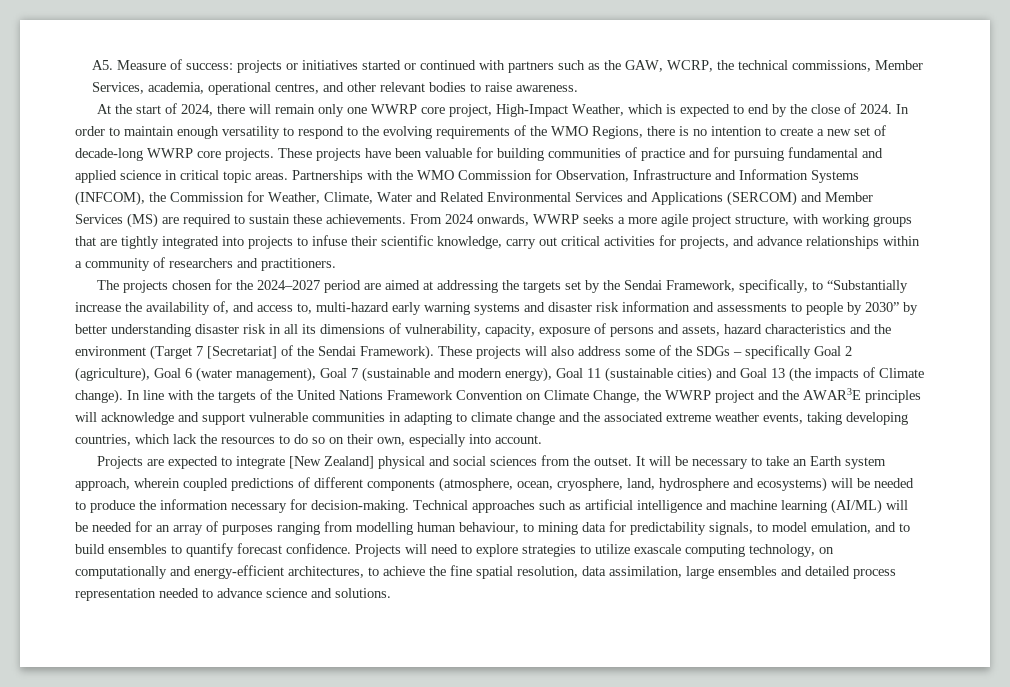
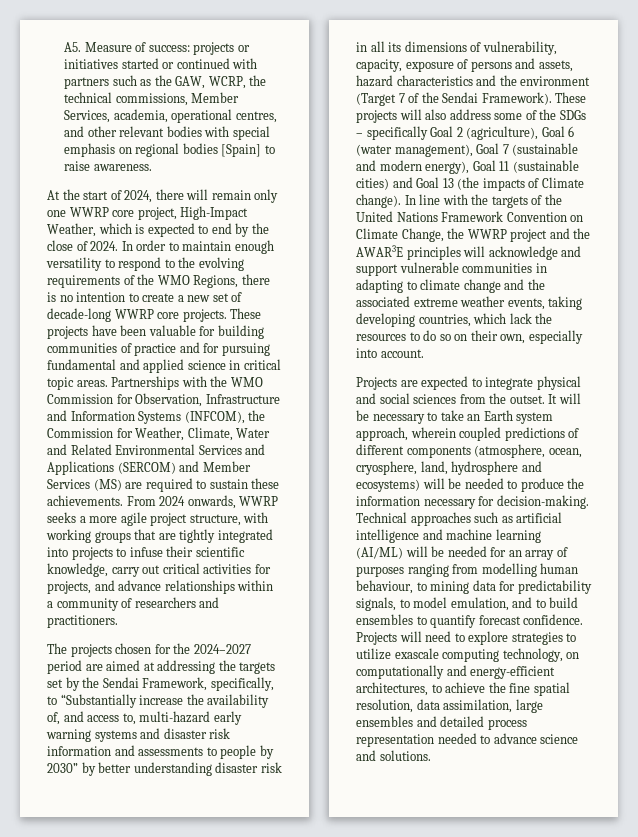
- A5. Measure of success: projects or initiatives started or continued with partners such as the GAW, WCRP, the technical commissions, Member Services, academia, operational centres, and other relevant bodies to raise awareness.
+ A5. Measure of success: projects or initiatives started or continued with partners such as the GAW, WCRP, the technical commissions, Member Services, academia, operational centres, and other relevant bodies with special emphasis on regional bodies [Spain] to raise awareness.
- The projects chosen for the 2024–2027 period are aimed at addressing the targets set by the Sendai Framework, specifically, to “Substantially increase the availability of, and access to, multi-hazard early warning systems and disaster risk information and assessments to people by 2030” by better understanding disaster risk in all its dimensions of vulnerability, capacity, exposure of persons and assets, hazard characteristics and the environment (Target 7 [Secretariat] of the Sendai Framework).
+ The projects chosen for the 2024–2027 period are aimed at addressing the targets set by the Sendai Framework, specifically, to “Substantially increase the availability of, and access to, multi-hazard early warning systems and disaster risk information and assessments to people by 2030” by better understanding disaster risk in all its dimensions of vulnerability, capacity, exposure of persons and assets, hazard characteristics and the environment (Target 7 of the Sendai Framework).
- Projects are expected to integrate [New Zealand] physical and social sciences from the outset.
+ Projects are expected to integrate physical and social sciences from the outset.

